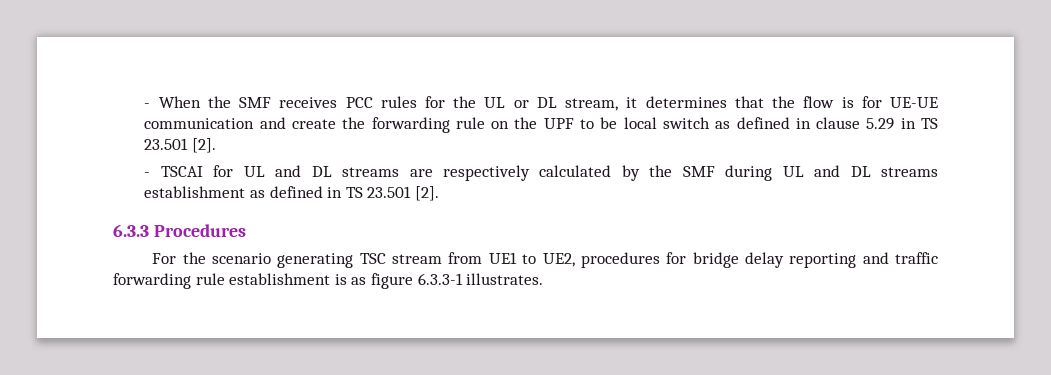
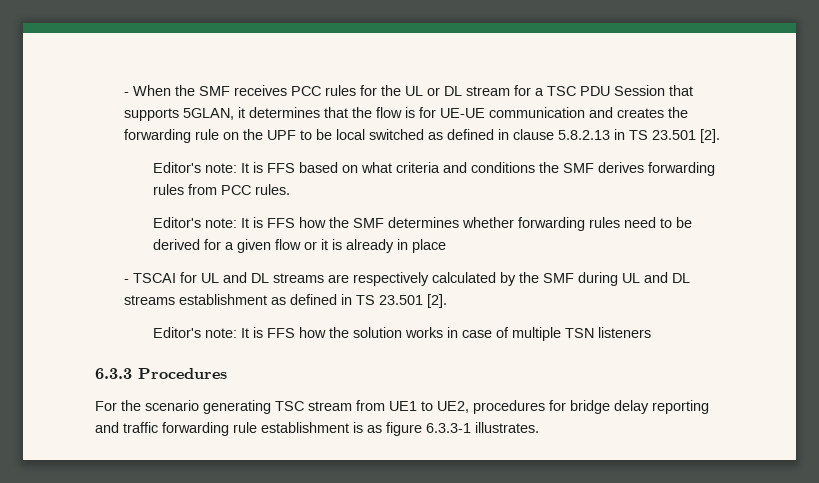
- - When the SMF receives PCC rules for the UL or DL stream, it determines that the flow is for UE-UE communication and create the forwarding rule on the UPF to be local switch as defined in clause 5.29 in TS 23.501 [2].
+ - When the SMF receives PCC rules for the UL or DL stream for a TSC PDU Session that supports 5GLAN, it determines that the flow is for UE-UE communication and creates the forwarding rule on the UPF to be local switched as defined in clause 5.8.2.13 in TS 23.501 [2].
+ Editor's note: It is FFS based on what criteria and conditions the SMF derives forwarding rules from PCC rules.
+ Editor's note: It is FFS how the SMF determines whether forwarding rules need to be derived for a given flow or it is already in place
+ Editor's note: It is FFS how the solution works in case of multiple TSN listeners

